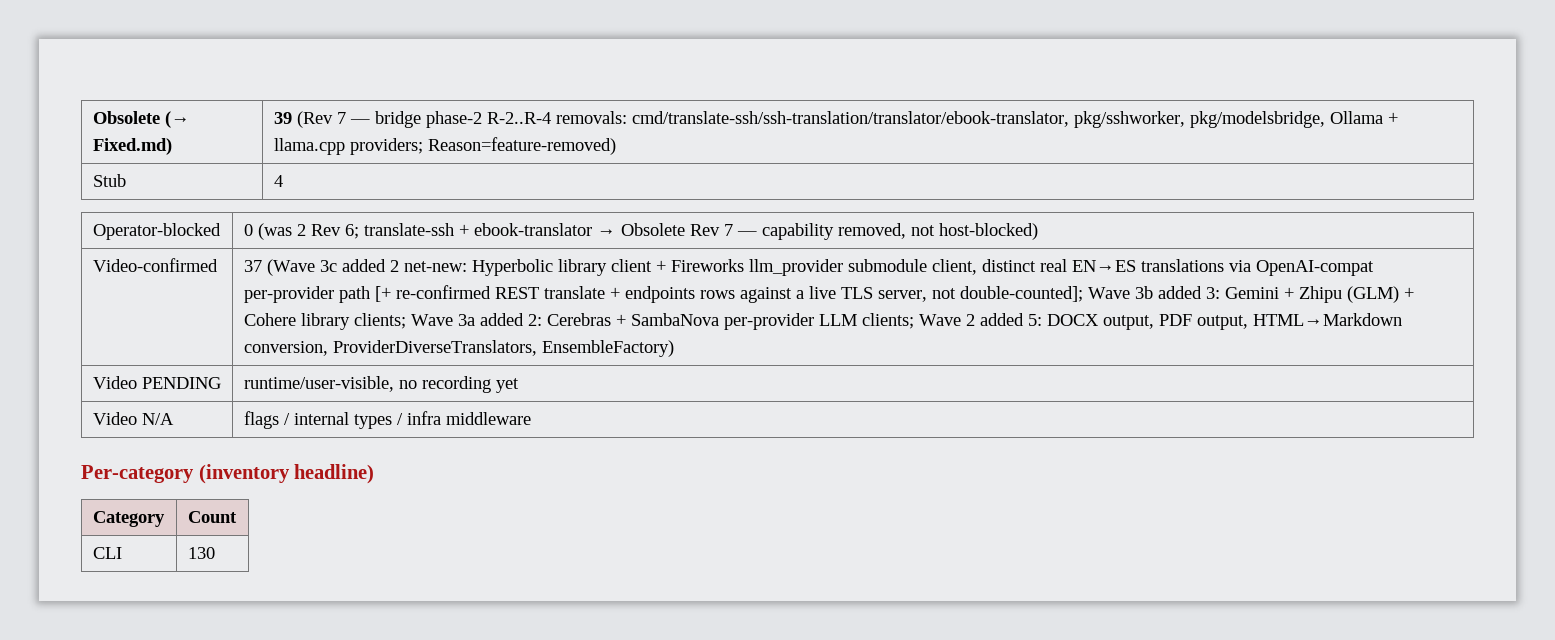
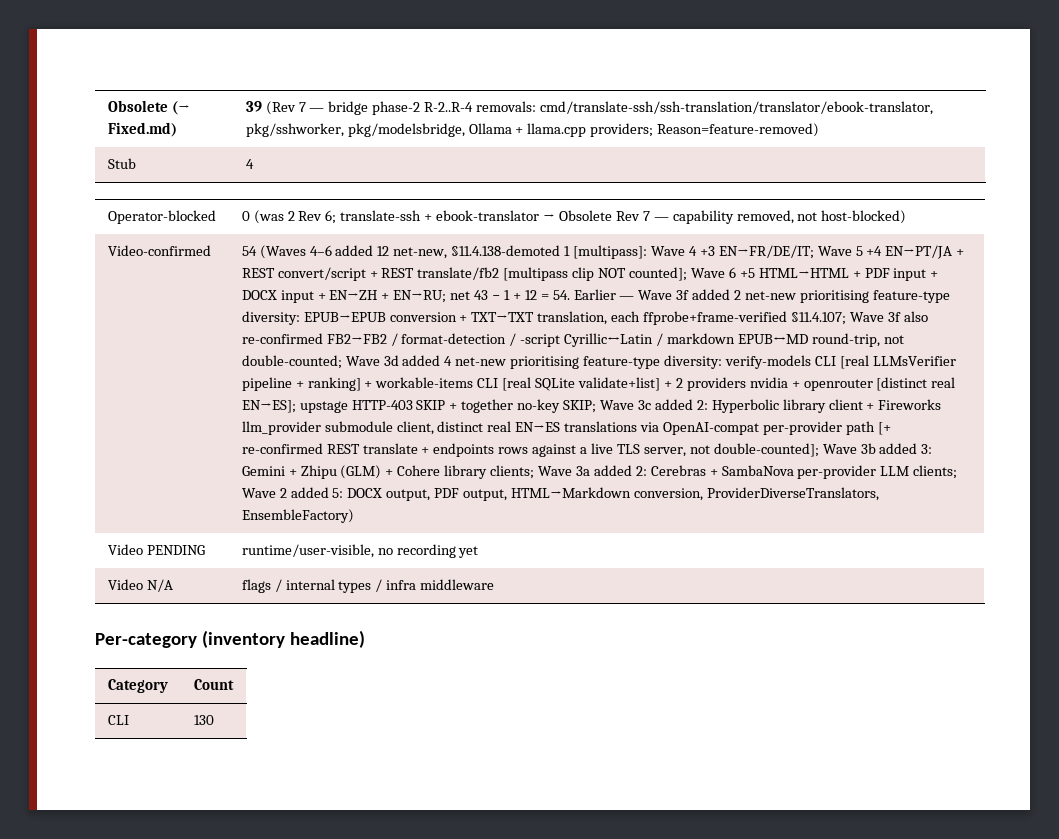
- 37 (Wave 3c added 2 net-new:
+ 54 (Waves 4–6 added 12 net-new, §11.4.138-demoted 1 [multipass]: Wave 4 +3 EN→FR/DE/IT; Wave 5 +4 EN→PT/JA + REST convert/script + REST translate/fb2 [multipass clip NOT counted]; Wave 6 +5 HTML→HTML + PDF input + DOCX input + EN→ZH + EN→RU; net 43 − 1 + 12 = 54. Earlier — Wave 3f added 2 net-new prioritising feature-type diversity: EPUB→EPUB conversion + TXT→TXT translation, each ffprobe+frame-verified §11.4.107; Wave 3f also re-confirmed FB2→FB2 / format-detection / -script Cyrillic↔Latin / markdown EPUB↔MD round-trip, not double-counted; Wave 3d added 4 net-new prioritising feature-type diversity: verify-models CLI [real LLMsVerifier pipeline + ranking] + workable-items CLI [real SQLite validate+list] + 2 providers nvidia + openrouter [distinct real EN→ES]; upstage HTTP-403 SKIP + together no-key SKIP; Wave 3c added 2:

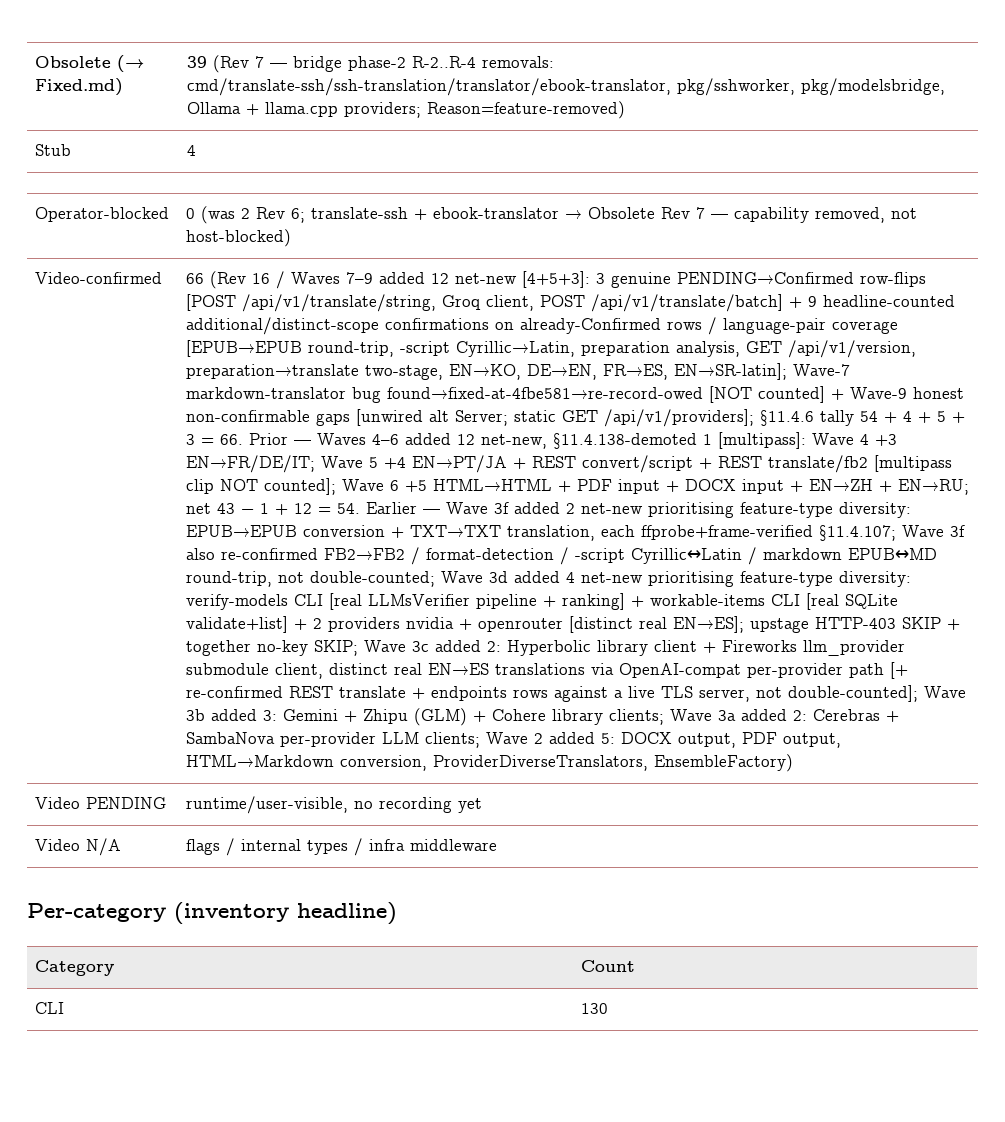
- 54 (Waves 4–6 added 12 net-new, §11.4.138-demoted 1 [multipass]:
+ 66 (Rev 16 / Waves 7–9 added 12 net-new [4+5+3]: 3 genuine PENDING→Confirmed row-flips [POST /api/v1/translate/string, Groq client, POST /api/v1/translate/batch] + 9 headline-counted additional/distinct-scope confirmations on already-Confirmed rows / language-pair coverage [EPUB→EPUB round-trip, -script Cyrillic→Latin, preparation analysis, GET /api/v1/version, preparation→translate two-stage, EN→KO, DE→EN, FR→ES, EN→SR-latin]; Wave-7 markdown-translator bug found→fixed-at-4fbe581→re-record-owed [NOT counted] + Wave-9 honest non-confirmable gaps [unwired alt Server; static GET /api/v1/providers]; §11.4.6 tally 54 + 4 + 5 + 3 = 66. Prior — Waves 4–6 added 12 net-new, §11.4.138-demoted 1 [multipass]:

